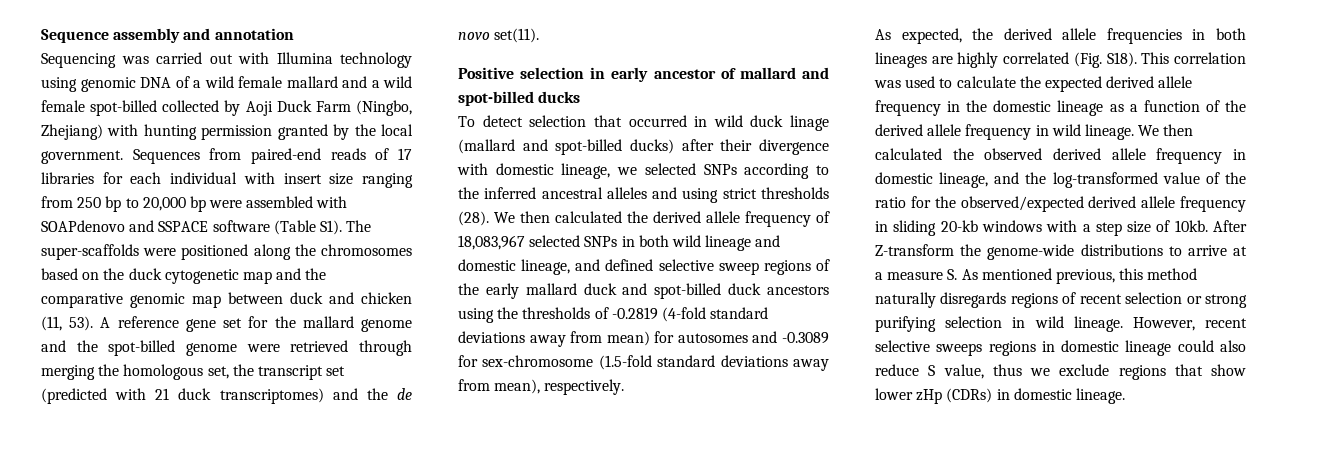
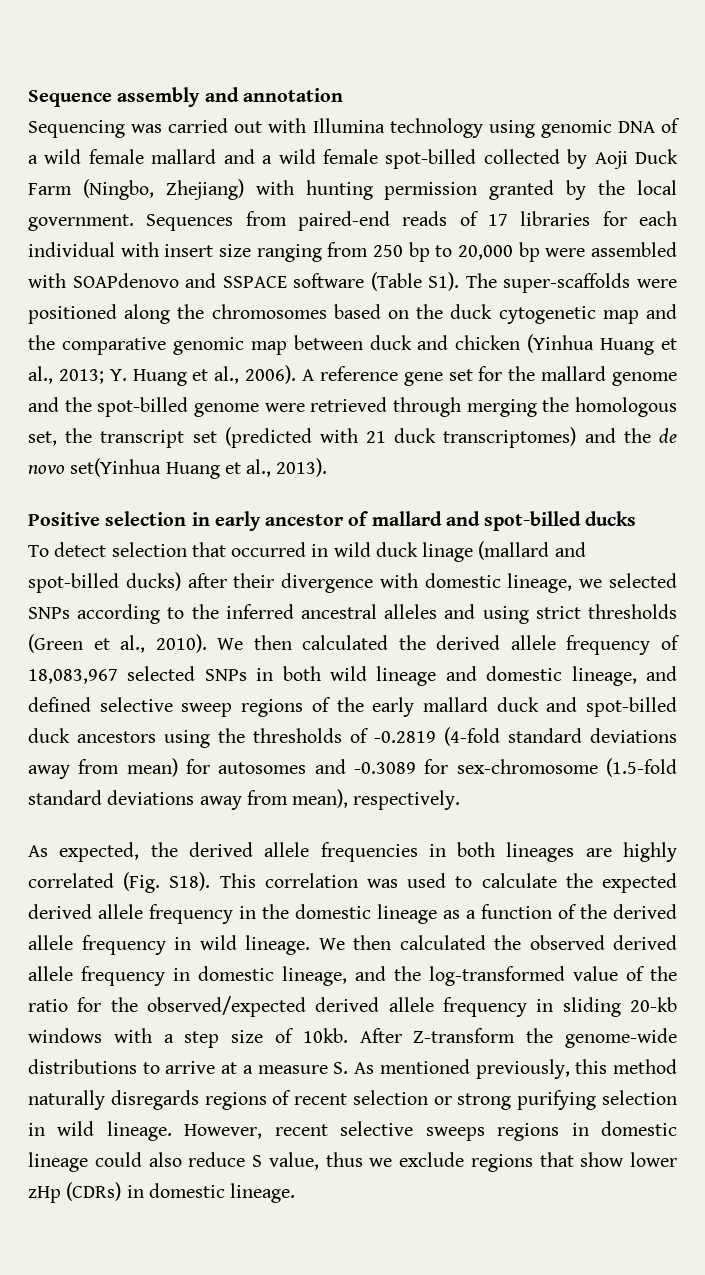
- Sequences from paired-end reads of 17 libraries for each individual with insert size ranging from 250 bp to 20,000 bp were assembled with SOAPdenovo and SSPACE software (Table S1). The super-scaffolds were positioned along the chromosomes based on the duck cytogenetic map and the comparative genomic map between duck and chicken (11, 53).
+ Sequences from paired-end reads of 17 libraries for each individual with insert size ranging from 250 bp to 20,000 bp were assembled with SOAPdenovo and SSPACE software (Table S1). The super-scaffolds were positioned along the chromosomes based on the duck cytogenetic map and the comparative genomic map between duck and chicken (Yinhua Huang et al., 2013; Y. Huang et al., 2006).
- A reference gene set for the mallard genome and the spot-billed genome were retrieved through merging the homologous set, the transcript set (predicted with 21 duck transcriptomes) and the de novo set(11).
+ A reference gene set for the mallard genome and the spot-billed genome were retrieved through merging the homologous set, the transcript set (predicted with 21 duck transcriptomes) and the de novo set(Yinhua Huang et al., 2013).
- To detect selection that occurred in wild duck linage (mallard and spot-billed ducks) after their divergence with domestic lineage, we selected SNPs according to the inferred ancestral alleles and using strict thresholds (28).
+ To detect selection that occurred in wild duck linage (mallard and spot-billed ducks) after their divergence with domestic lineage, we selected SNPs according to the inferred ancestral alleles and using strict thresholds (Green et al., 2010).
- After Z-transform the genome-wide distributions to arrive at a measure S. As mentioned previous, this method naturally disregards regions of recent selection or strong purifying selection in wild lineage.
+ After Z-transform the genome-wide distributions to arrive at a measure S. As mentioned previously, this method naturally disregards regions of recent selection or strong purifying selection in wild lineage.

